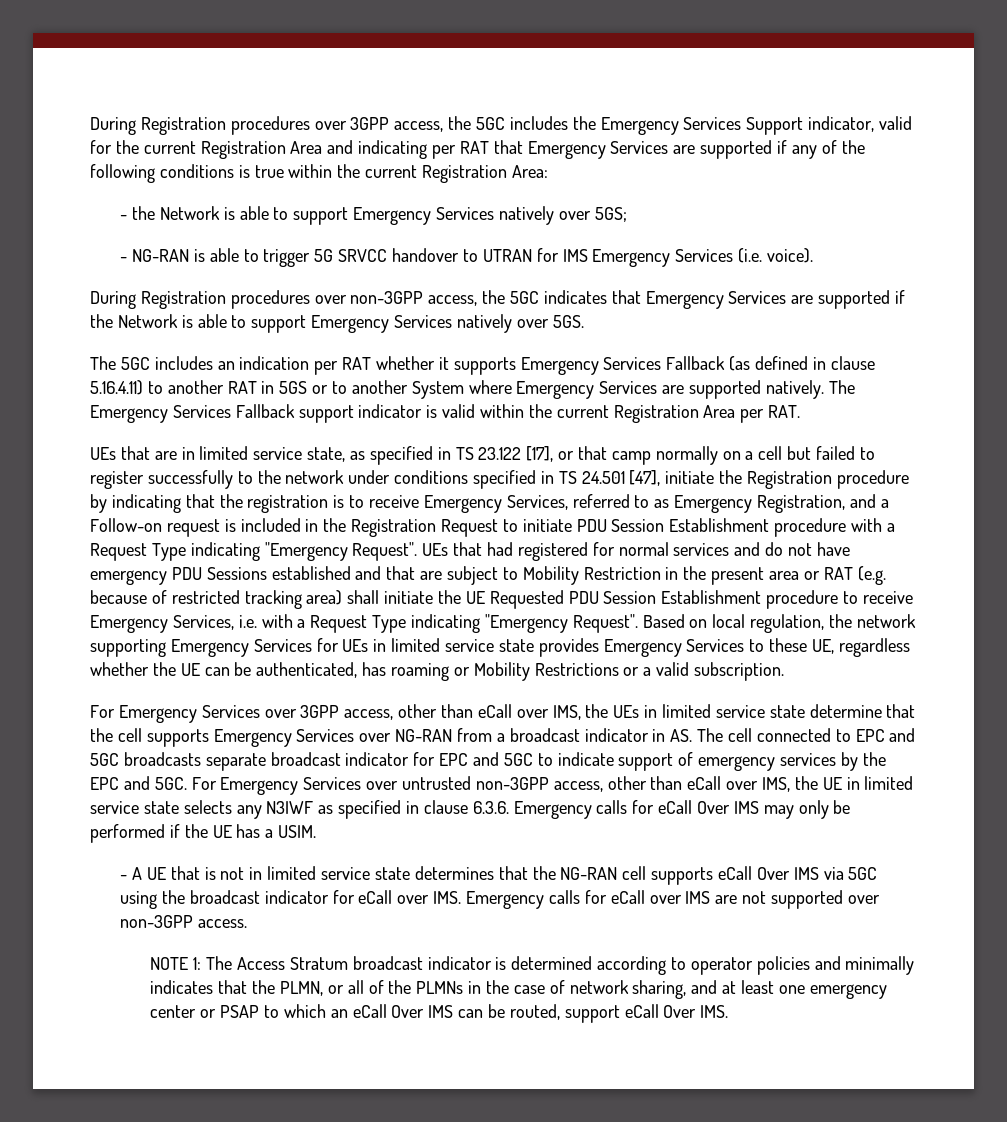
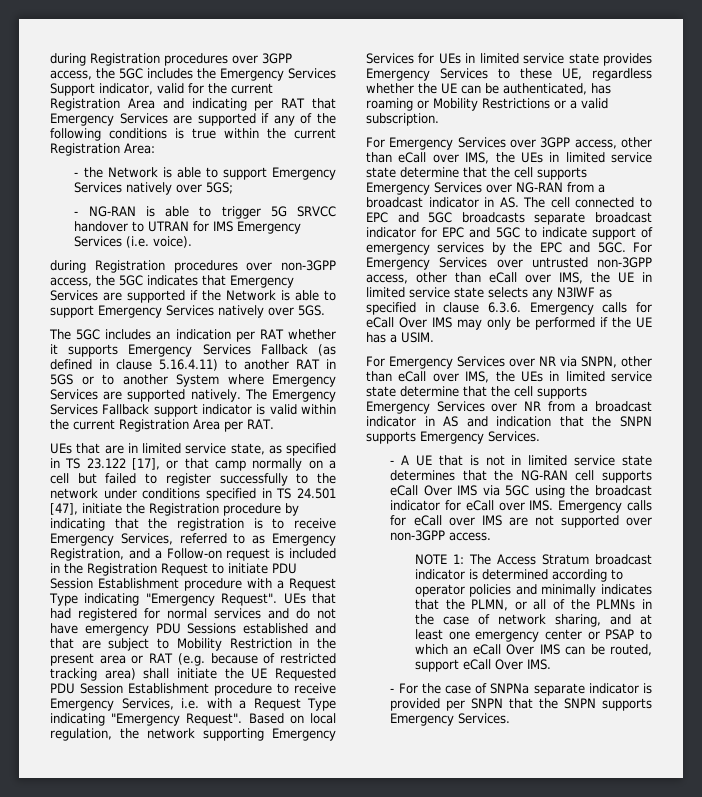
- During Registration procedures over 3GPP access, the 5GC includes the Emergency Services Support indicator, valid for the current Registration Area and indicating per RAT that Emergency Services are supported if any of the following conditions is true within the current Registration Area:
+ during Registration procedures over 3GPP access, the 5GC includes the Emergency Services Support indicator, valid for the current Registration Area and indicating per RAT that Emergency Services are supported if any of the following conditions is true within the current Registration Area:
- During Registration procedures over non-3GPP access, the 5GC indicates that Emergency Services are supported if the Network is able to support Emergency Services natively over 5GS.
+ during Registration procedures over non-3GPP access, the 5GC indicates that Emergency Services are supported if the Network is able to support Emergency Services natively over 5GS.
+ For Emergency Services over NR via SNPN, other than eCall over IMS, the UEs in limited service state determine that the cell supports Emergency Services over NR from a broadcast indicator in AS and indication that the SNPN supports Emergency Services.
+ - For the case of SNPNa separate indicator is provided per SNPN that the SNPN supports Emergency Services.

